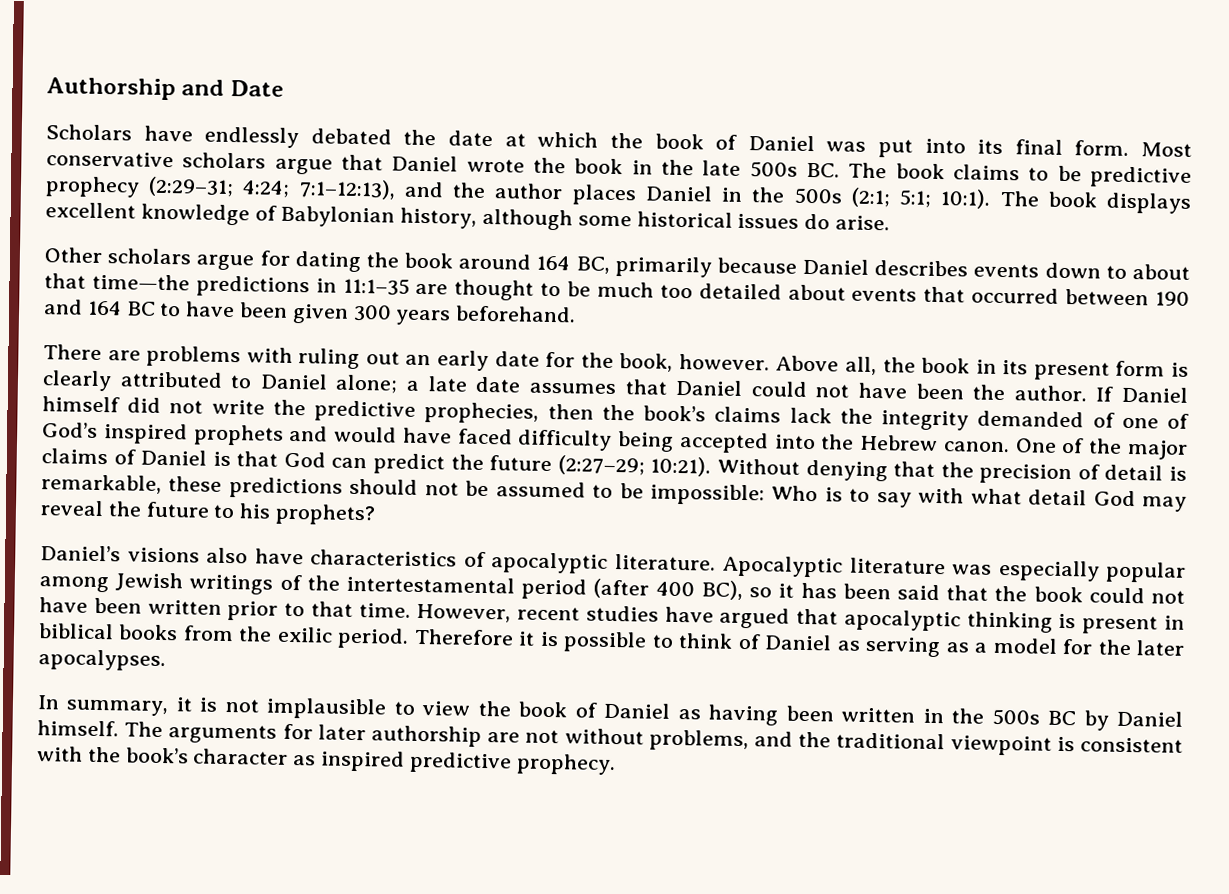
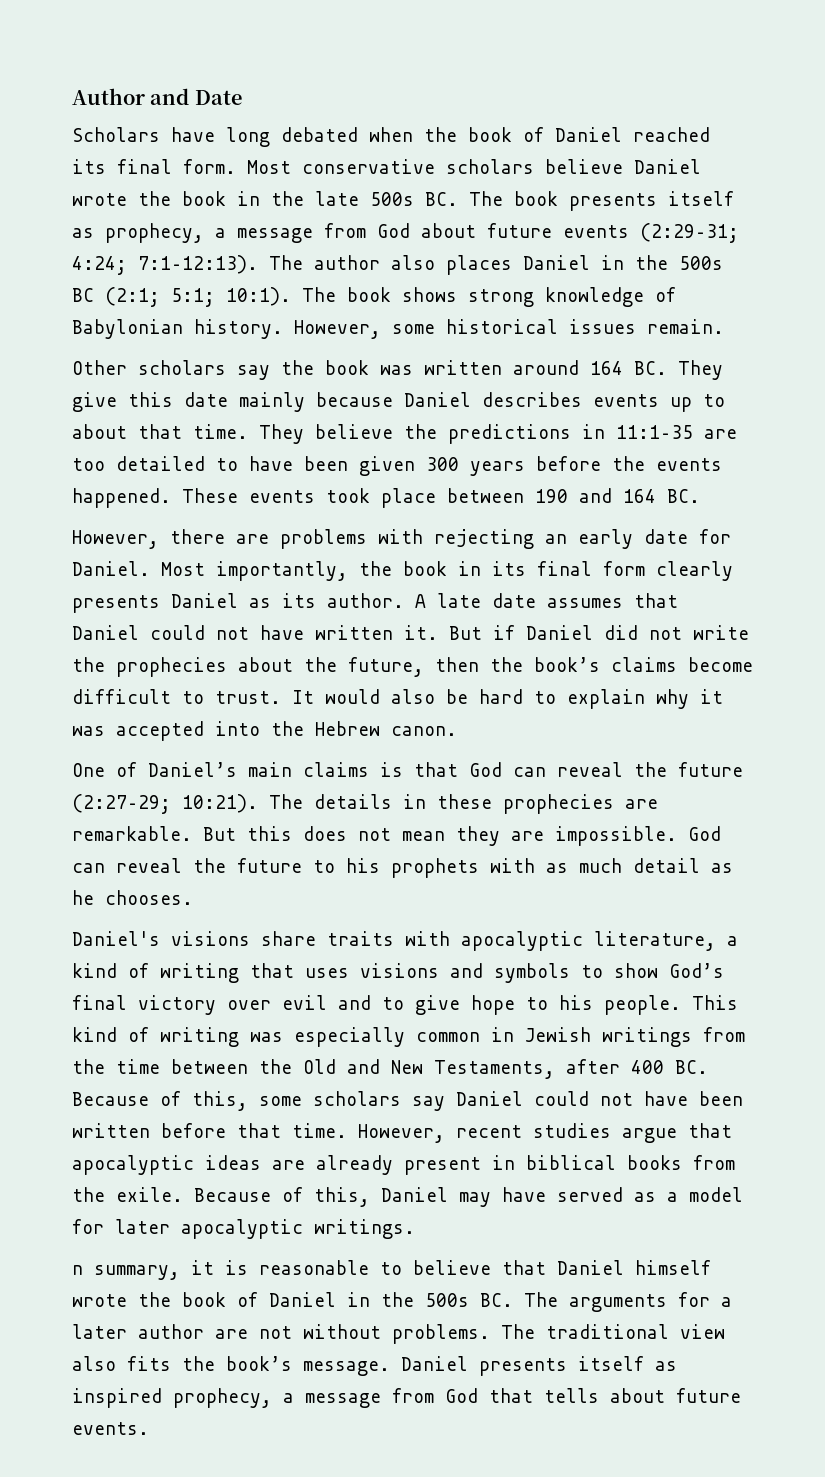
- Authorship and Date
+ Author and Date
- Scholars have endlessly debated the date at which the book of Daniel was put into its final form.
+ Scholars have long debated when the book of Daniel reached its final form.
- Most conservative scholars argue that Daniel wrote the book in the late 500s BC. The book claims to be predictive prophecy (2:29–31; 4:24; 7:1–12:13), and the author places Daniel in the 500s (2:1; 5:1; 10:1).
+ Most conservative scholars believe Daniel wrote the book in the late 500s BC. The book presents itself as prophecy, a message from God about future events (2:29–31; 4:24; 7:1–12:13). The author also places Daniel in the 500s BC (2:1; 5:1; 10:1).
- The book displays excellent knowledge of Babylonian history, although some historical issues do arise.
+ The book shows strong knowledge of Babylonian history. However, some historical issues remain.
- Other scholars argue for dating the book around 164 BC, primarily because Daniel describes events down to about that time—the predictions in 11:1–35 are thought to be much too detailed about events that occurred between 190 and 164 BC to have been given 300 years beforehand.
- There are problems with ruling out an early date for the book, however. Above all, the book in its present form is clearly attributed to Daniel alone; a late date assumes that Daniel could not have been the author. If Daniel himself did not write the predictive prophecies, then the book’s claims lack the integrity demanded of one of God’s inspired prophets and would have faced difficulty being accepted into the Hebrew canon. One of the major claims of Daniel is that God can predict the future (2:27–29; 10:21).
+ Other scholars say the book was written around 164 BC. They give this date mainly because Daniel describes events up to about that time. They believe the predictions in 11:1–35 are too detailed to have been given 300 years before the events happened. These events took place between 190 and 164 BC.
+ However, there are problems with rejecting an early date for Daniel. Most importantly, the book in its final form clearly presents Daniel as its author. A late date assumes that Daniel could not have written it. But if Daniel did not write the prophecies about the future, then the book’s claims become difficult to trust. It would also be hard to explain why it was accepted into the Hebrew canon.
+ One of Daniel’s main claims is that God can reveal the future (2:27–29; 10:21).
- Without denying that the precision of detail is remarkable, these predictions should not be assumed to be impossible: Who is to say with what detail God may reveal the future to his prophets?
- Daniel’s visions also have characteristics of apocalyptic literature. Apocalyptic literature was especially popular among Jewish writings of the intertestamental period (after 400 BC), so it has been said that the book could not have been written prior to that time.
+ The details in these prophecies are remarkable. But this does not mean they are impossible. God can reveal the future to his prophets with as much detail as he chooses.
+ Daniel's visions share traits with apocalyptic literature, a kind of writing that uses visions and symbols to show God’s final victory over evil and to give hope to his people. This kind of writing was especially common in Jewish writings from the time between the Old and New Testaments, after 400 BC. Because of this, some scholars say Daniel could not have been written before that time.
- However, recent studies have argued that apocalyptic thinking is present in biblical books from the exilic period. Therefore it is possible to think of Daniel as serving as a model for the later apocalypses.
- In summary, it is not implausible to view the book of Daniel as having been written in the 500s BC by Daniel himself. The arguments for later authorship are not without problems, and the traditional viewpoint is consistent with the book’s character as inspired predictive prophecy.
+ However, recent studies argue that apocalyptic ideas are already present in biblical books from the exile. Because of this, Daniel may have served as a model for later apocalyptic writings.
+ n summary, it is reasonable to believe that Daniel himself wrote the book of Daniel in the 500s BC. The arguments for a later author are not without problems. The traditional view also fits the book’s message. Daniel presents itself as inspired prophecy, a message from God that tells about future events.

